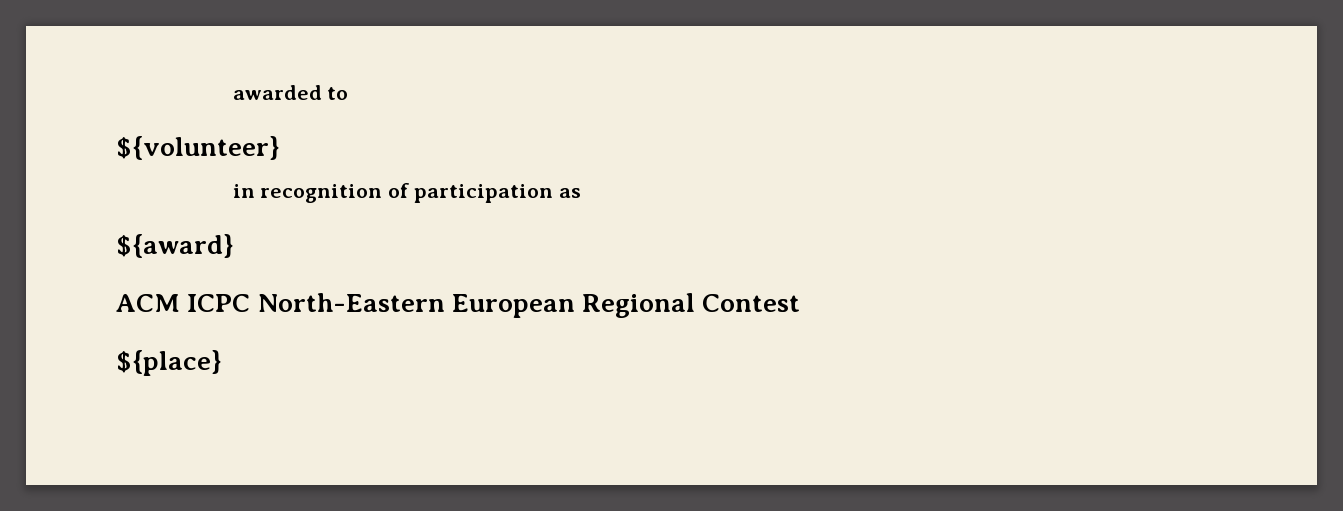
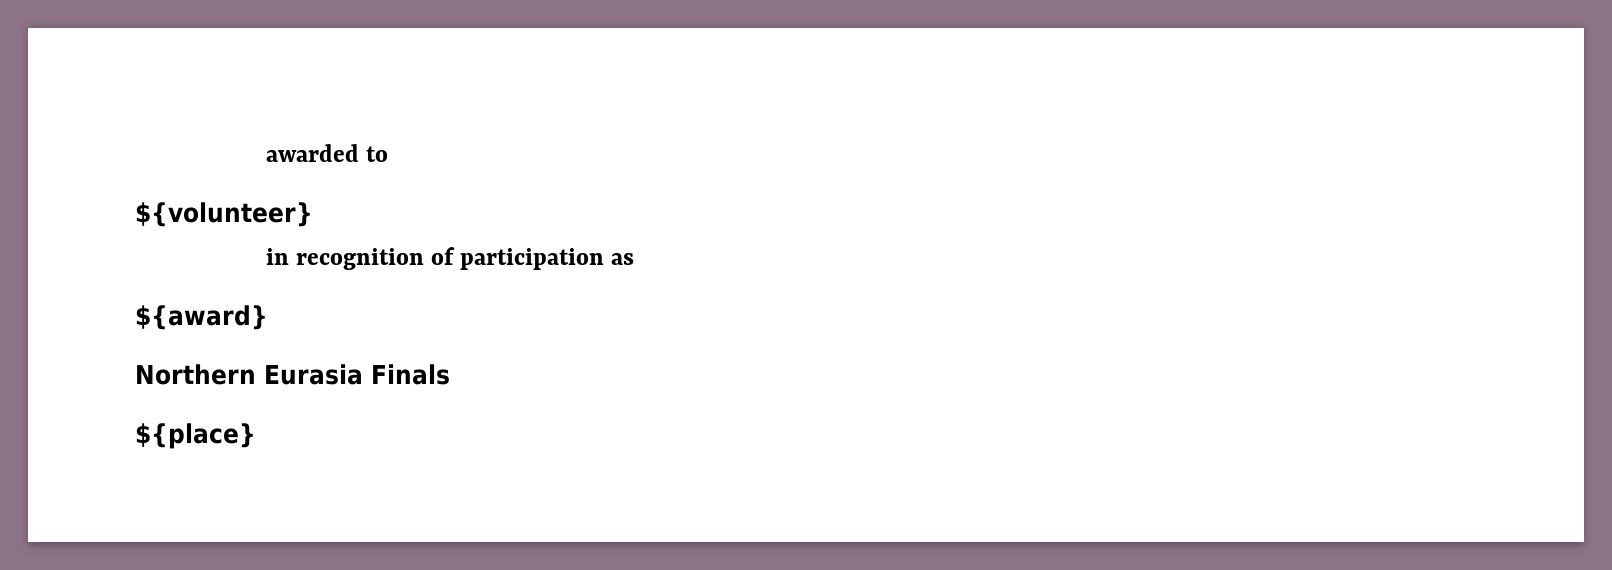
- ACM ICPC North-Eastern European Regional Contest
+ Northern Eurasia Finals

